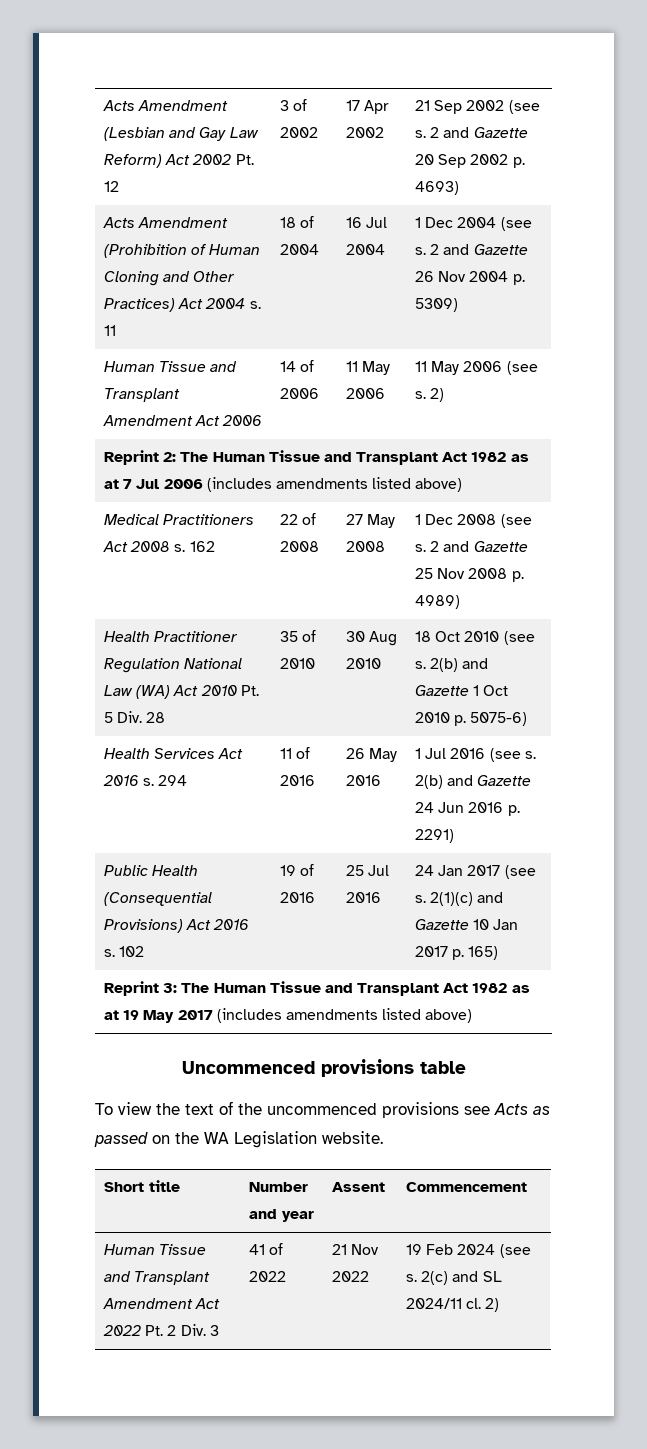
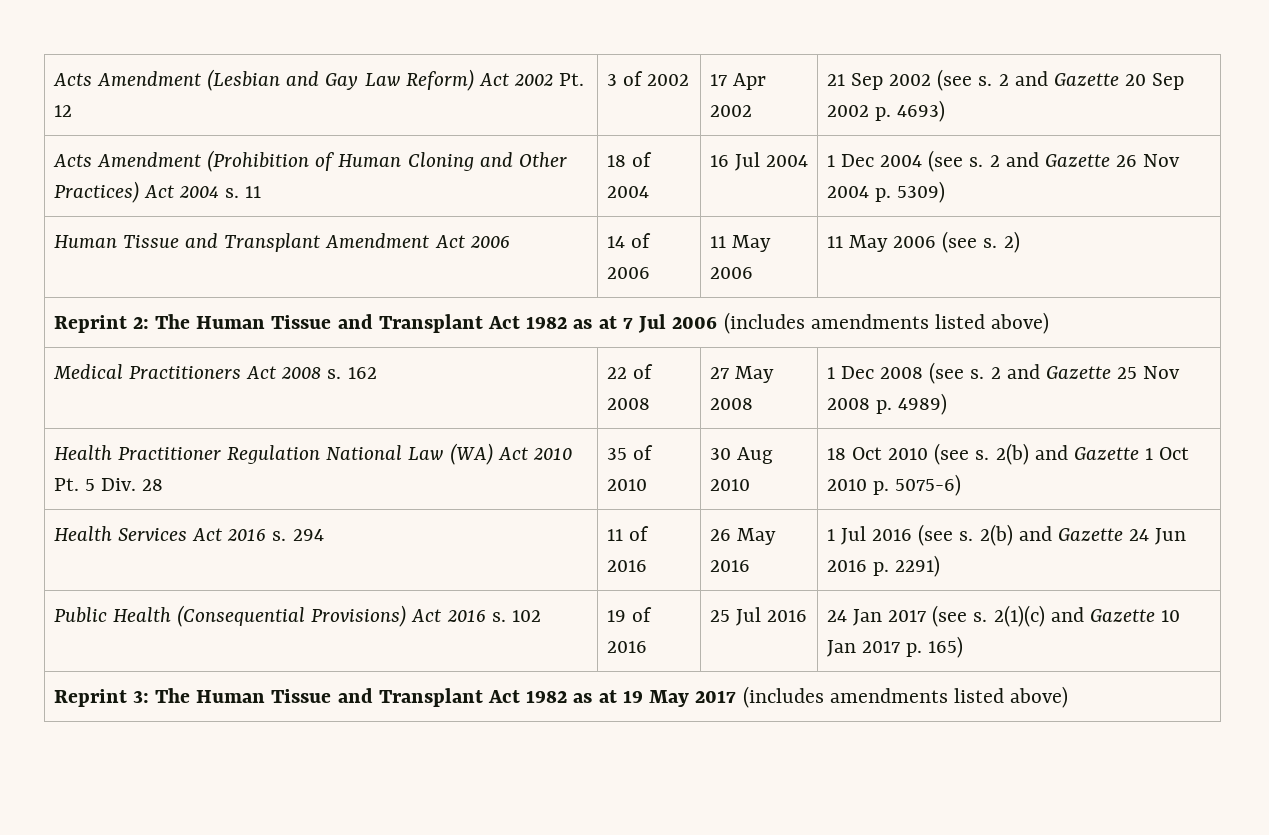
- Uncommenced provisions table
- To view the text of the uncommenced provisions see Acts as passed on the WA Legislation website.
- Short title | Number and year | Assent | Commencement
- Human Tissue and Transplant Amendment Act 2022 Pt. 2 Div. 3 | 41 of 2022 | 21 Nov 2022 | 19 Feb 2024 (see s. 2(c) and SL 2024/11 cl. 2)

